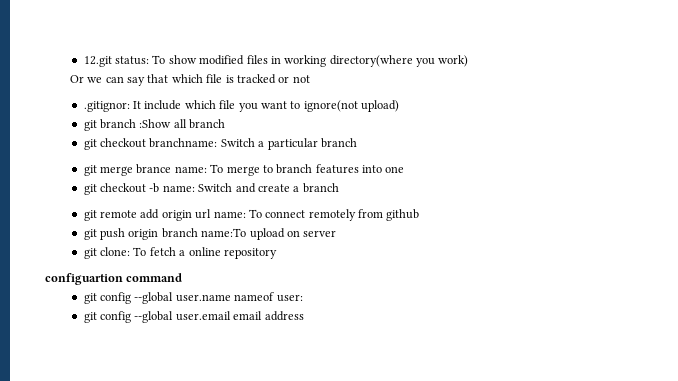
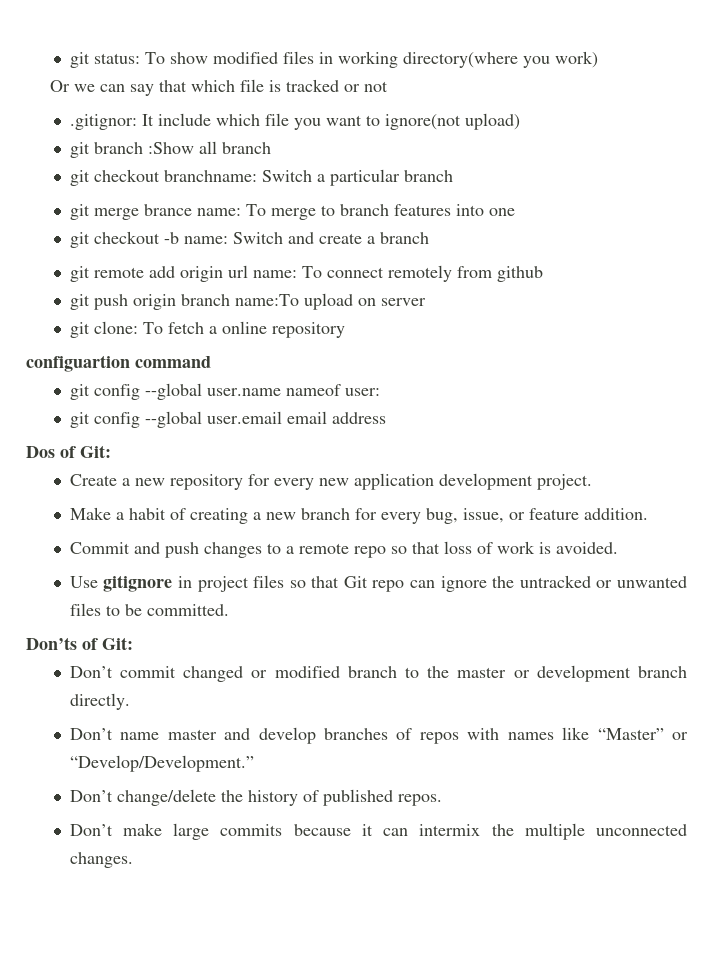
- 12.git status: To show modified files in working directory(where you work)
+ git status: To show modified files in working directory(where you work)
+ Dos of Git:
+ Create a new repository for every new application development project.
+ Make a habit of creating a new branch for every bug, issue, or feature addition.
+ Commit and push changes to a remote repo so that loss of work is avoided.
+ Use gitignore in project files so that Git repo can ignore the untracked or unwanted files to be committed.
+ Don’ts of Git:
+ Don’t commit changed or modified branch to the master or development branch directly.
+ Don’t name master and develop branches of repos with names like “Master” or “Develop/Development.”
+ Don’t change/delete the history of published repos.
+ Don’t make large commits because it can intermix the multiple unconnected changes.

